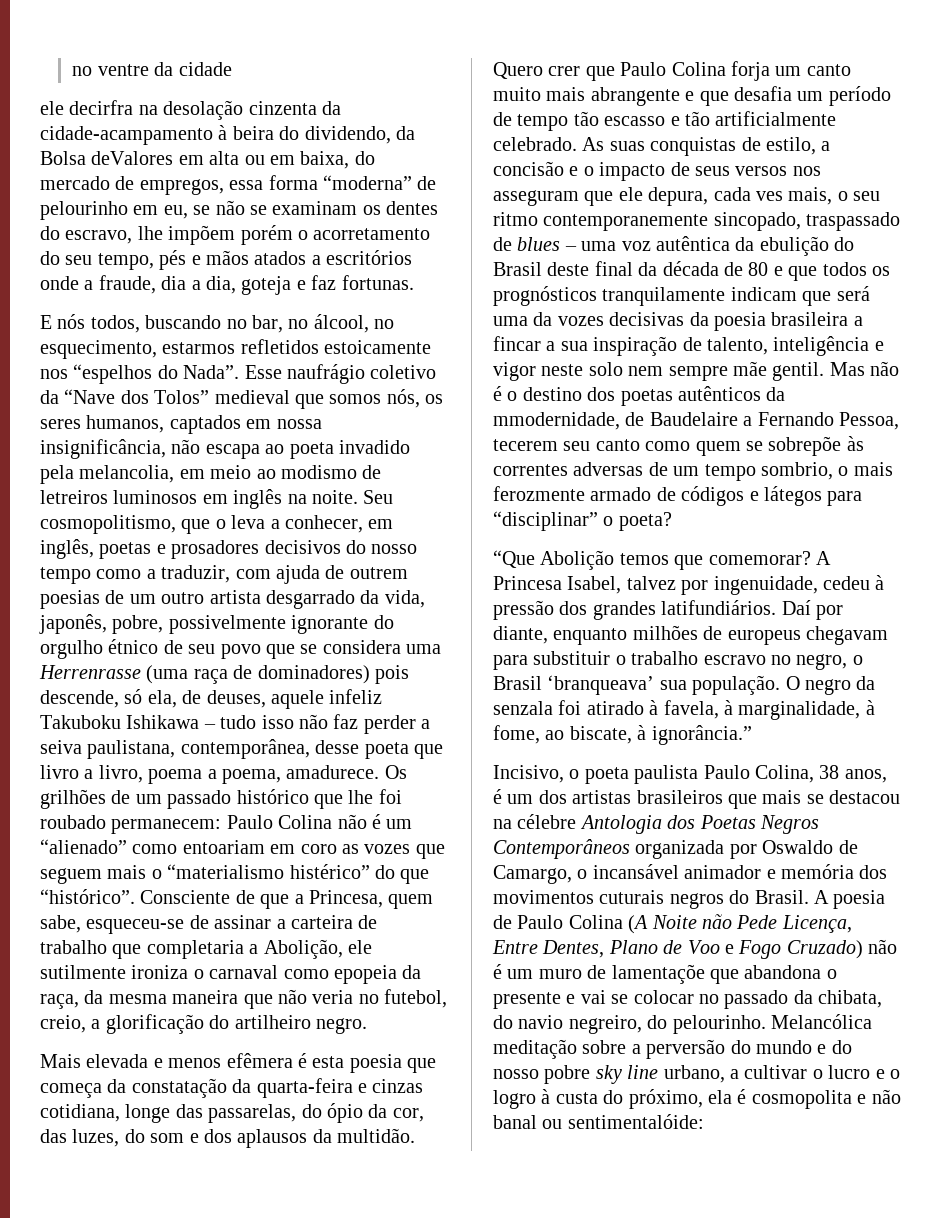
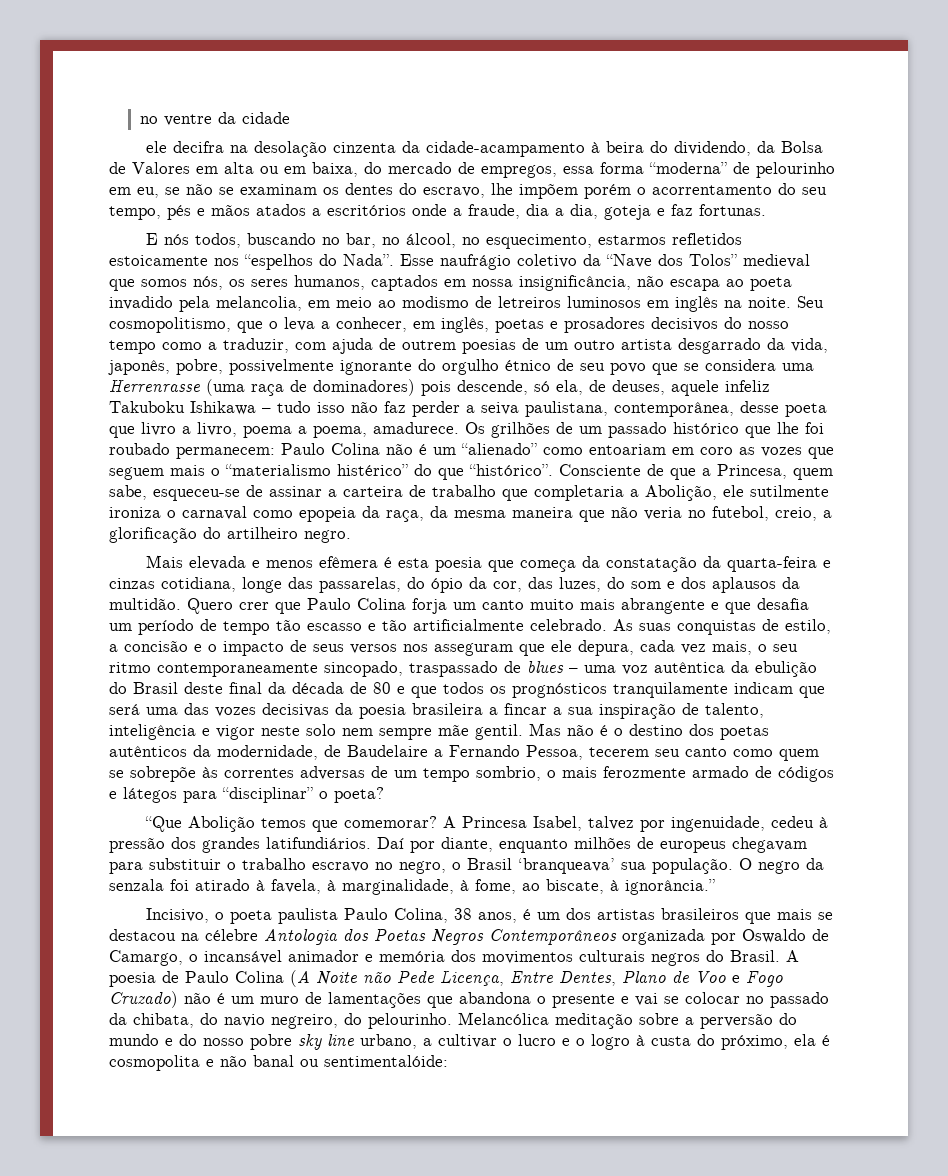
- ele decirfra na desolação cinzenta da cidade-acampamento à beira do dividendo, da Bolsa deValores em alta ou em baixa, do mercado de empregos, essa forma “moderna” de pelourinho em eu, se não se examinam os dentes do escravo, lhe impõem porém o acorretamento do seu tempo, pés e mãos atados a escritórios onde a fraude, dia a dia, goteja e faz fortunas.
+ ele decifra na desolação cinzenta da cidade-acampamento à beira do dividendo, da Bolsa de Valores em alta ou em baixa, do mercado de empregos, essa forma “moderna” de pelourinho em eu, se não se examinam os dentes do escravo, lhe impõem porém o acorrentamento do seu tempo, pés e mãos atados a escritórios onde a fraude, dia a dia, goteja e faz fortunas.
- As suas conquistas de estilo, a concisão e o impacto de seus versos nos asseguram que ele depura, cada ves mais, o seu ritmo contemporanemente sincopado, traspassado de blues – uma voz autêntica da ebulição do Brasil deste final da década de 80 e que todos os prognósticos tranquilamente indicam que será uma da vozes decisivas da poesia brasileira a fincar a sua inspiração de talento, inteligência e vigor neste solo nem sempre mãe gentil.
+ As suas conquistas de estilo, a concisão e o impacto de seus versos nos asseguram que ele depura, cada vez mais, o seu ritmo contemporaneamente sincopado, traspassado de blues – uma voz autêntica da ebulição do Brasil deste final da década de 80 e que todos os prognósticos tranquilamente indicam que será uma das vozes decisivas da poesia brasileira a fincar a sua inspiração de talento, inteligência e vigor neste solo nem sempre mãe gentil.
- Mas não é o destino dos poetas autênticos da mmodernidade, de Baudelaire a Fernando Pessoa, tecerem seu canto como quem se sobrepõe às correntes adversas de um tempo sombrio, o mais ferozmente armado de códigos e látegos para “disciplinar” o poeta?
+ Mas não é o destino dos poetas autênticos da modernidade, de Baudelaire a Fernando Pessoa, tecerem seu canto como quem se sobrepõe às correntes adversas de um tempo sombrio, o mais ferozmente armado de códigos e látegos para “disciplinar” o poeta?
- Incisivo, o poeta paulista Paulo Colina, 38 anos, é um dos artistas brasileiros que mais se destacou na célebre Antologia dos Poetas Negros Contemporâneos organizada por Oswaldo de Camargo, o incansável animador e memória dos movimentos cuturais negros do Brasil.
+ Incisivo, o poeta paulista Paulo Colina, 38 anos, é um dos artistas brasileiros que mais se destacou na célebre Antologia dos Poetas Negros Contemporâneos organizada por Oswaldo de Camargo, o incansável animador e memória dos movimentos culturais negros do Brasil.
- A poesia de Paulo Colina (A Noite não Pede Licença, Entre Dentes, Plano de Voo e Fogo Cruzado) não é um muro de lamentaçõe que abandona o presente e vai se colocar no passado da chibata, do navio negreiro, do pelourinho.
+ A poesia de Paulo Colina (A Noite não Pede Licença, Entre Dentes, Plano de Voo e Fogo Cruzado) não é um muro de lamentações que abandona o presente e vai se colocar no passado da chibata, do navio negreiro, do pelourinho.

